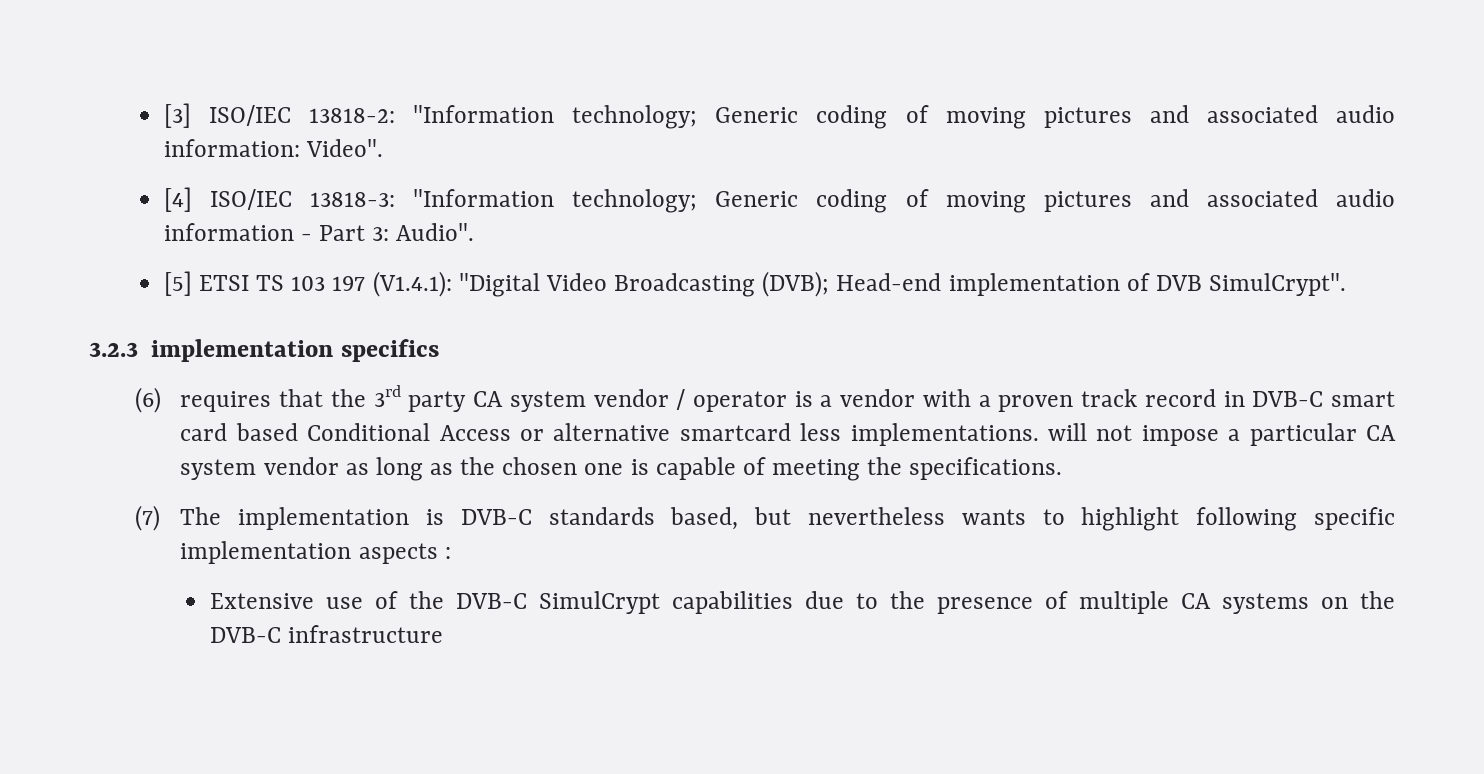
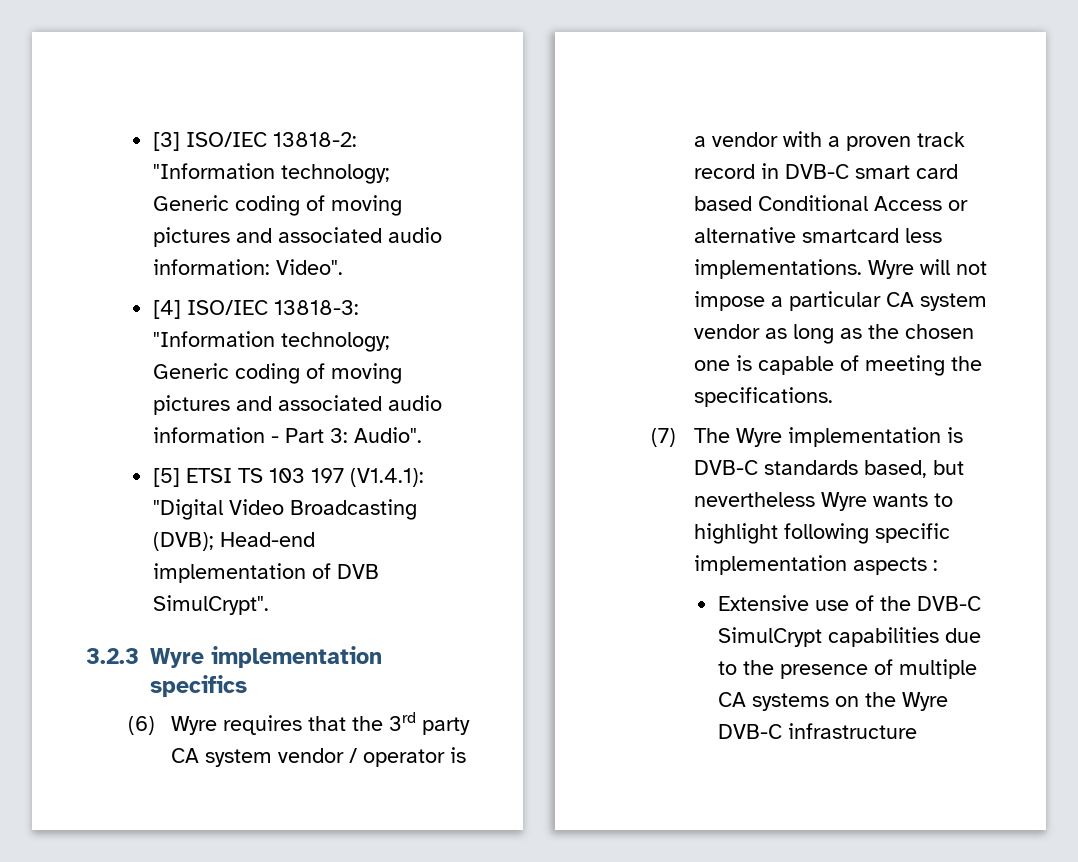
- 3.2.3 implementation specifics
+ 3.2.3 Wyre implementation specifics
- (6) requires that the 3rd party CA system vendor / operator is a vendor with a proven track record in DVB-C smart card based Conditional Access or alternative smartcard less implementations. will not impose a particular CA system vendor as long as the chosen one is capable of meeting the specifications.
+ (6) Wyre requires that the 3rd party CA system vendor / operator is a vendor with a proven track record in DVB-C smart card based Conditional Access or alternative smartcard less implementations. Wyre will not impose a particular CA system vendor as long as the chosen one is capable of meeting the specifications.
- (7) The implementation is DVB-C standards based, but nevertheless wants to highlight following specific implementation aspects :
+ (7) The Wyre implementation is DVB-C standards based, but nevertheless Wyre wants to highlight following specific implementation aspects :
- Extensive use of the DVB-C SimulCrypt capabilities due to the presence of multiple CA systems on the DVB-C infrastructure
+ Extensive use of the DVB-C SimulCrypt capabilities due to the presence of multiple CA systems on the Wyre DVB-C infrastructure

